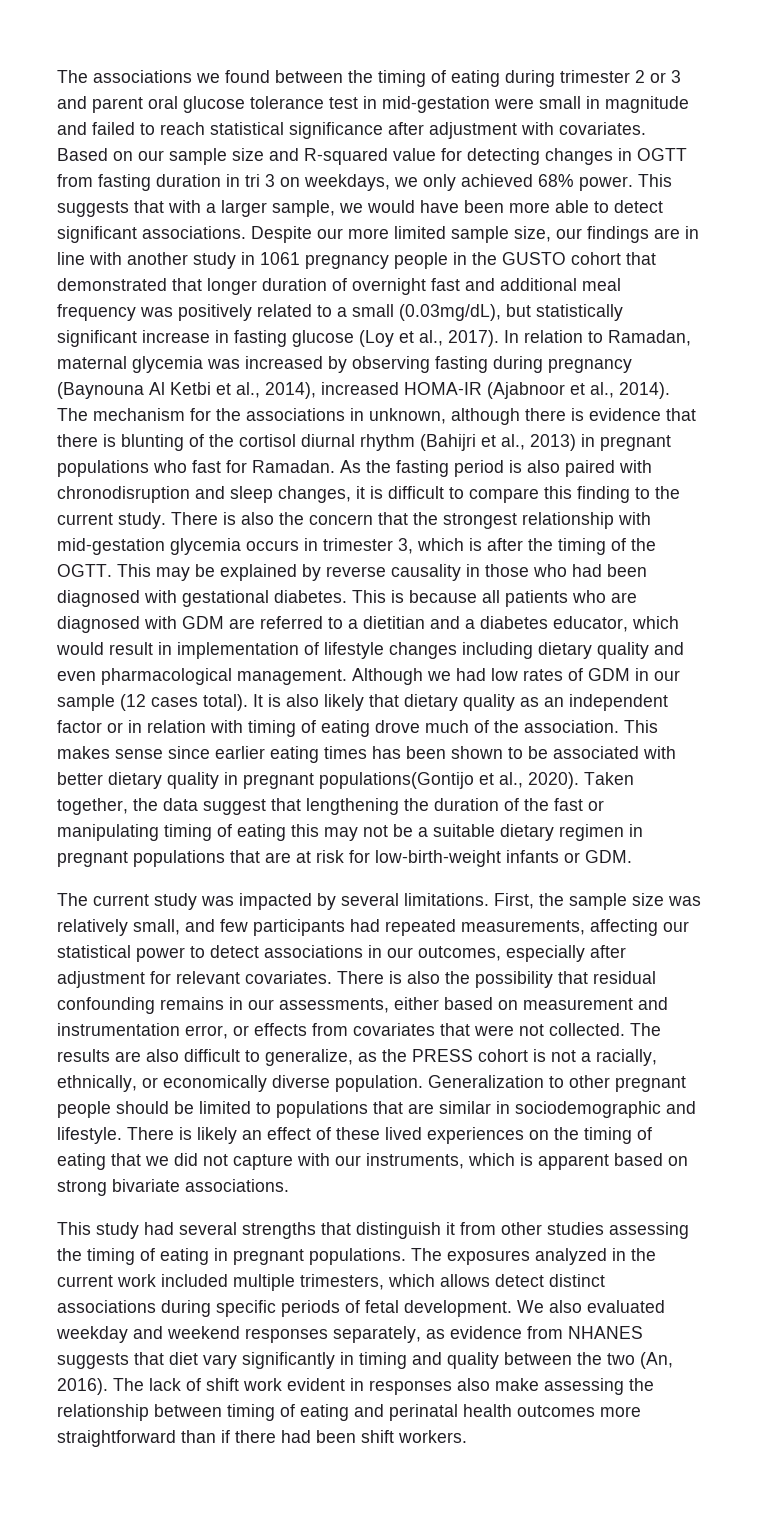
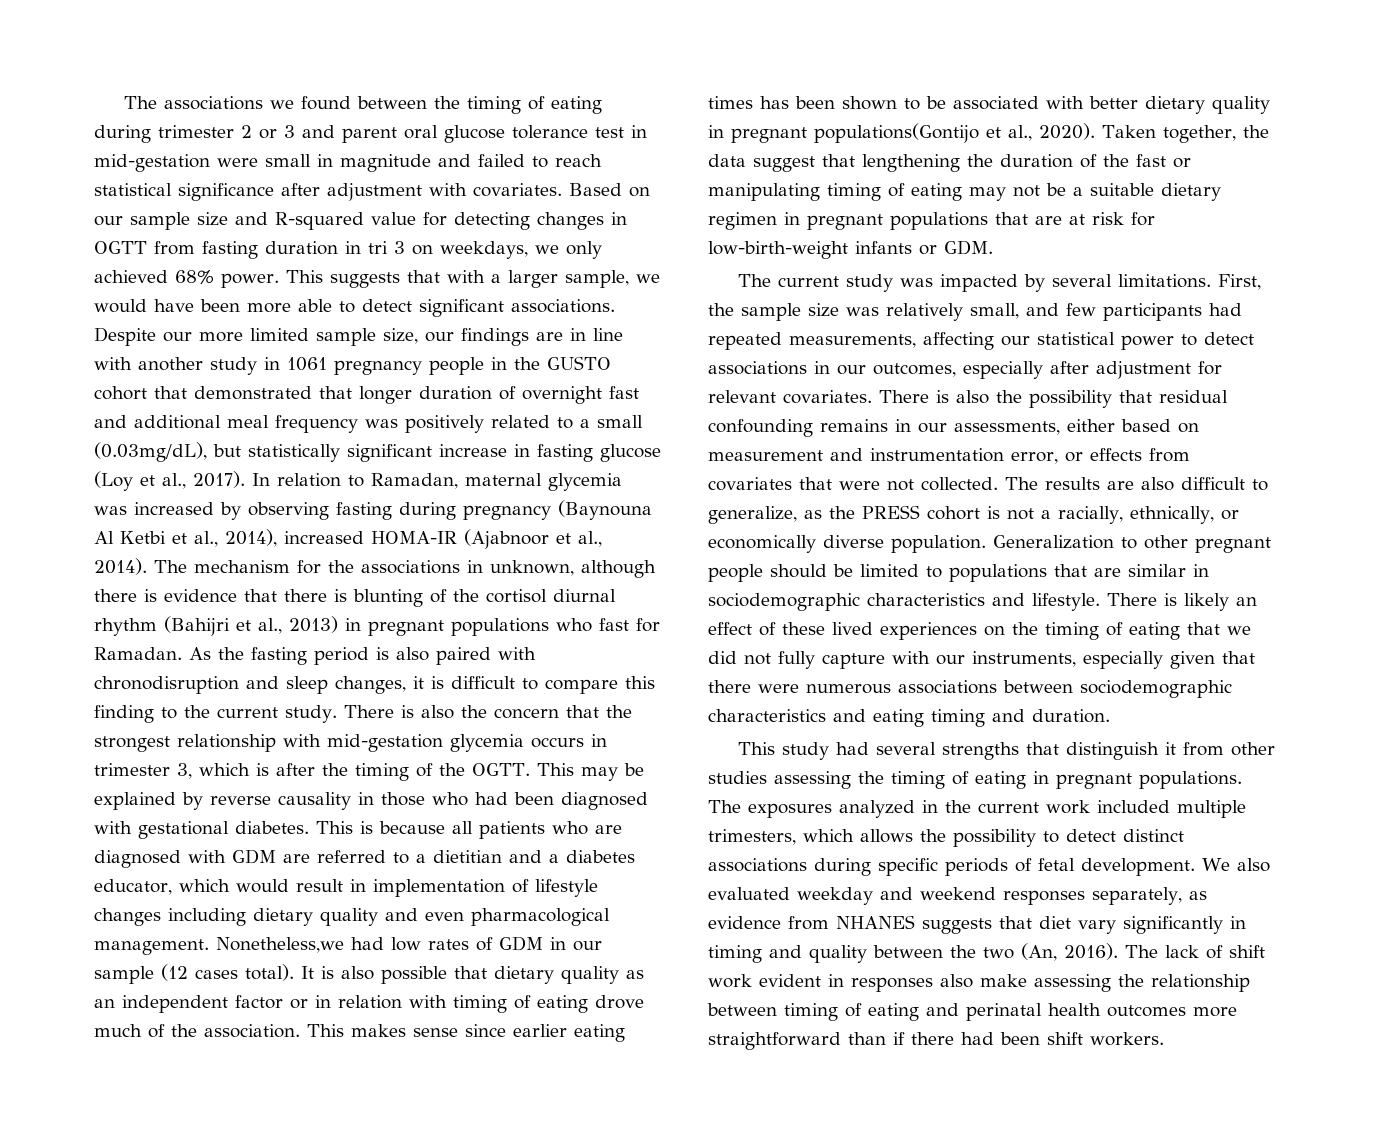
- Although we had low rates of GDM in our sample (12 cases total).
+ Nonetheless,we had low rates of GDM in our sample (12 cases total).
- It is also likely that dietary quality as an independent factor or in relation with timing of eating drove much of the association.
+ It is also possible that dietary quality as an independent factor or in relation with timing of eating drove much of the association.
- Taken together, the data suggest that lengthening the duration of the fast or manipulating timing of eating this may not be a suitable dietary regimen in pregnant populations that are at risk for low-birth-weight infants or GDM.
+ Taken together, the data suggest that lengthening the duration of the fast or manipulating timing of eating may not be a suitable dietary regimen in pregnant populations that are at risk for low-birth-weight infants or GDM.
- Generalization to other pregnant people should be limited to populations that are similar in sociodemographic and lifestyle.
+ Generalization to other pregnant people should be limited to populations that are similar in sociodemographic characteristics and lifestyle.
- There is likely an effect of these lived experiences on the timing of eating that we did not capture with our instruments, which is apparent based on strong bivariate associations.
+ There is likely an effect of these lived experiences on the timing of eating that we did not fully capture with our instruments, especially given that there were numerous associations between sociodemographic characteristics and eating timing and duration.
- The exposures analyzed in the current work included multiple trimesters, which allows detect distinct associations during specific periods of fetal development.
+ The exposures analyzed in the current work included multiple trimesters, which allows the possibility to detect distinct associations during specific periods of fetal development.

